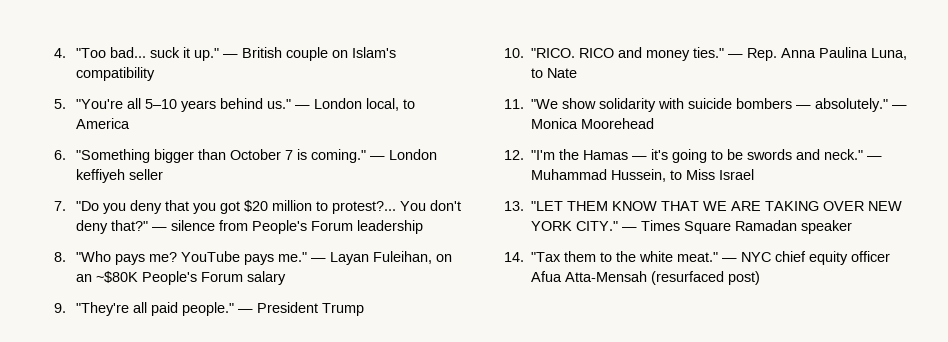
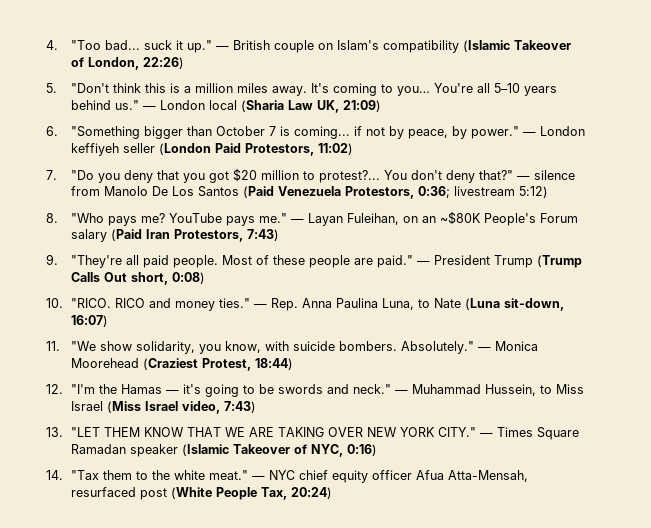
- — British couple on Islam's compatibility
- 5. "You're all 5–10 years behind us."
+ — British couple on Islam's compatibility (Islamic Takeover of London, 22:26)
+ 5. "Don't think this is a million miles away. It's coming to you… You're all 5–10 years behind us."
- — London local, to America
+ — London local (Sharia Law UK, 21:09)
- 6. "Something bigger than October 7 is coming."
+ 6. "Something bigger than October 7 is coming... if not by peace, by power."
- — London keffiyeh seller
+ — London keffiyeh seller (London Paid Protestors, 11:02)
- — silence from People's Forum leadership
+ — silence from Manolo De Los Santos (Paid Venezuela Protestors, 0:36; livestream 5:12)
- — Layan Fuleihan, on an ~$80K People's Forum salary
+ — Layan Fuleihan, on an ~$80K People's Forum salary (Paid Iran Protestors, 7:43)
- 9. "They're all paid people." — President Trump
+ 9. "They're all paid people. Most of these people are paid." — President Trump (Trump Calls Out short, 0:08)
- — Rep. Anna Paulina Luna, to Nate
+ — Rep. Anna Paulina Luna, to Nate (Luna sit-down, 16:07)
- 11. "We show solidarity with suicide bombers — absolutely."
+ 11. "We show solidarity, you know, with suicide bombers. Absolutely."
- — Monica Moorehead
+ — Monica Moorehead (Craziest Protest, 18:44)
- — Muhammad Hussein, to Miss Israel
+ — Muhammad Hussein, to Miss Israel (Miss Israel video, 7:43)
- — Times Square Ramadan speaker
+ — Times Square Ramadan speaker (Islamic Takeover of NYC, 0:16)
- — NYC chief equity officer Afua Atta-Mensah (resurfaced post)
+ — NYC chief equity officer Afua Atta-Mensah, resurfaced post (White People Tax, 20:24)

